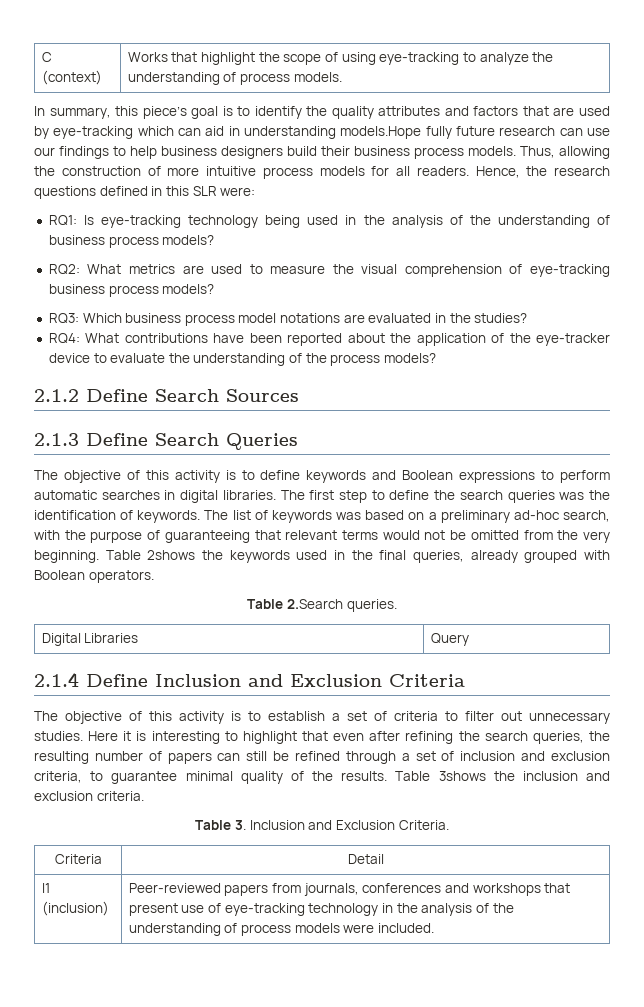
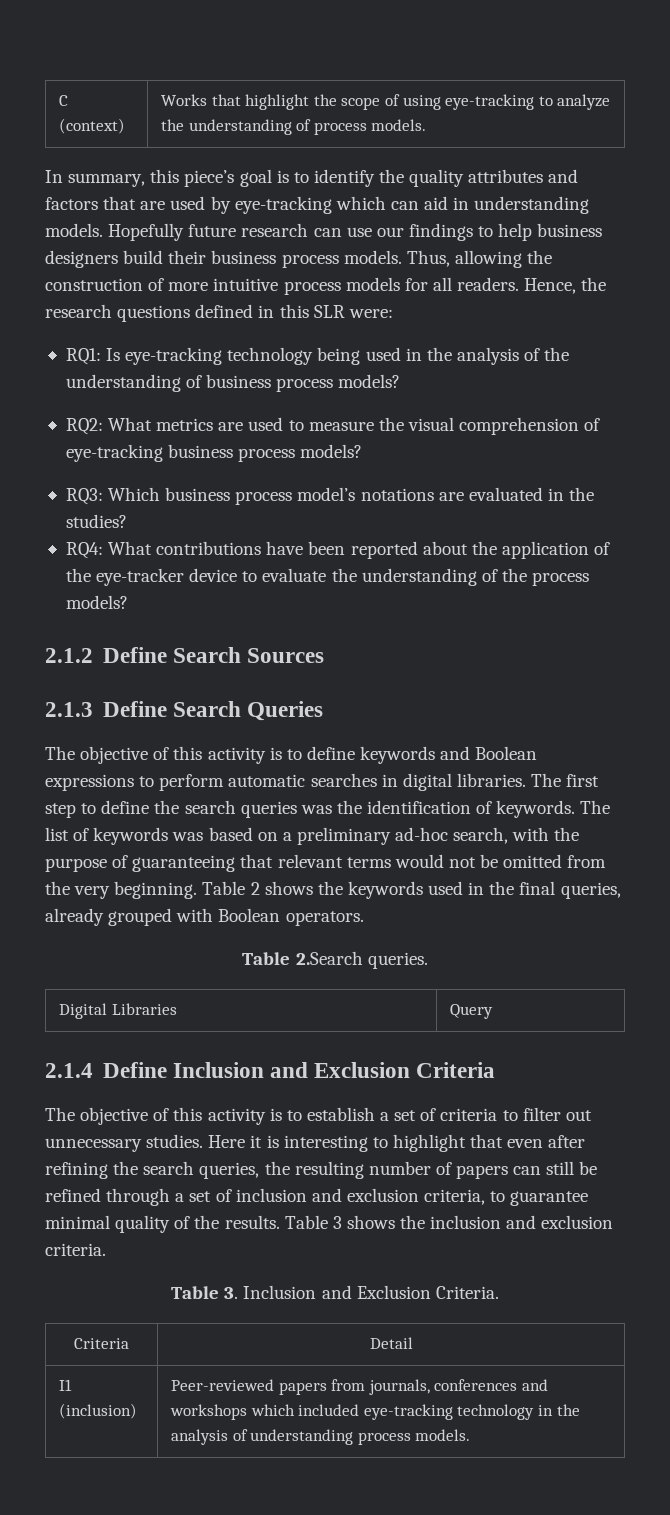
- In summary, this piece’s goal is to identify the quality attributes and factors that are used by eye-tracking which can aid in understanding models.Hope fully future research can use our findings to help business designers build their business process models.
+ In summary, this piece’s goal is to identify the quality attributes and factors that are used by eye-tracking which can aid in understanding models. Hopefully future research can use our findings to help business designers build their business process models.
- RQ3: Which business process model notations are evaluated in the studies?
+ RQ3: Which business process model’s notations are evaluated in the studies?
- Table 2shows the keywords used in the final queries, already grouped with Boolean operators.
+ Table 2 shows the keywords used in the final queries, already grouped with Boolean operators.
- Table 3shows the inclusion and exclusion criteria.
+ Table 3 shows the inclusion and exclusion criteria.
- I1 (inclusion) | Peer-reviewed papers from journals, conferences and workshops that present use of eye-tracking technology in the analysis of the understanding of process models were included.
+ I1 (inclusion) | Peer-reviewed papers from journals, conferences and workshops which included eye-tracking technology in the analysis of understanding process models.

